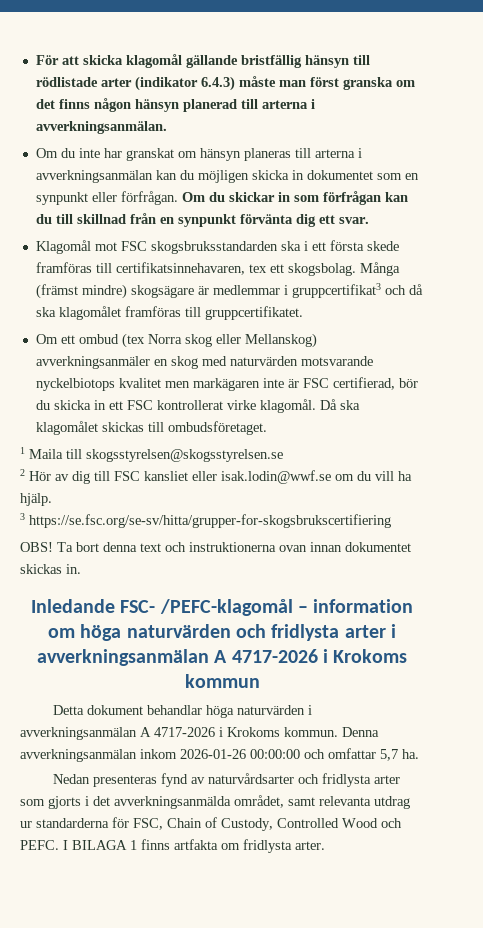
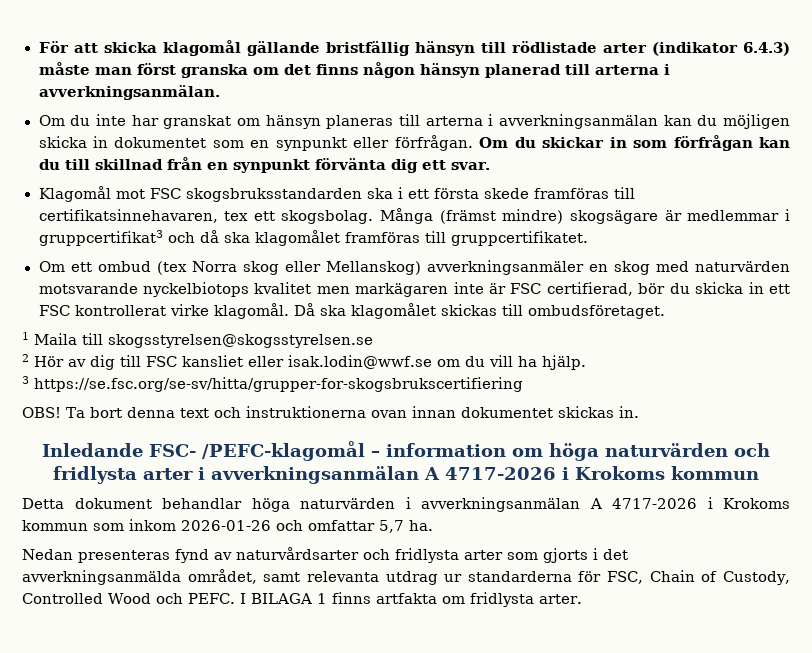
- Detta dokument behandlar höga naturvärden i avverkningsanmälan A 4717-2026 i Krokoms kommun. Denna avverkningsanmälan inkom 2026-01-26 00:00:00 och omfattar 5,7 ha.
+ Detta dokument behandlar höga naturvärden i avverkningsanmälan A 4717-2026 i Krokoms kommun som inkom 2026-01-26 och omfattar 5,7 ha.

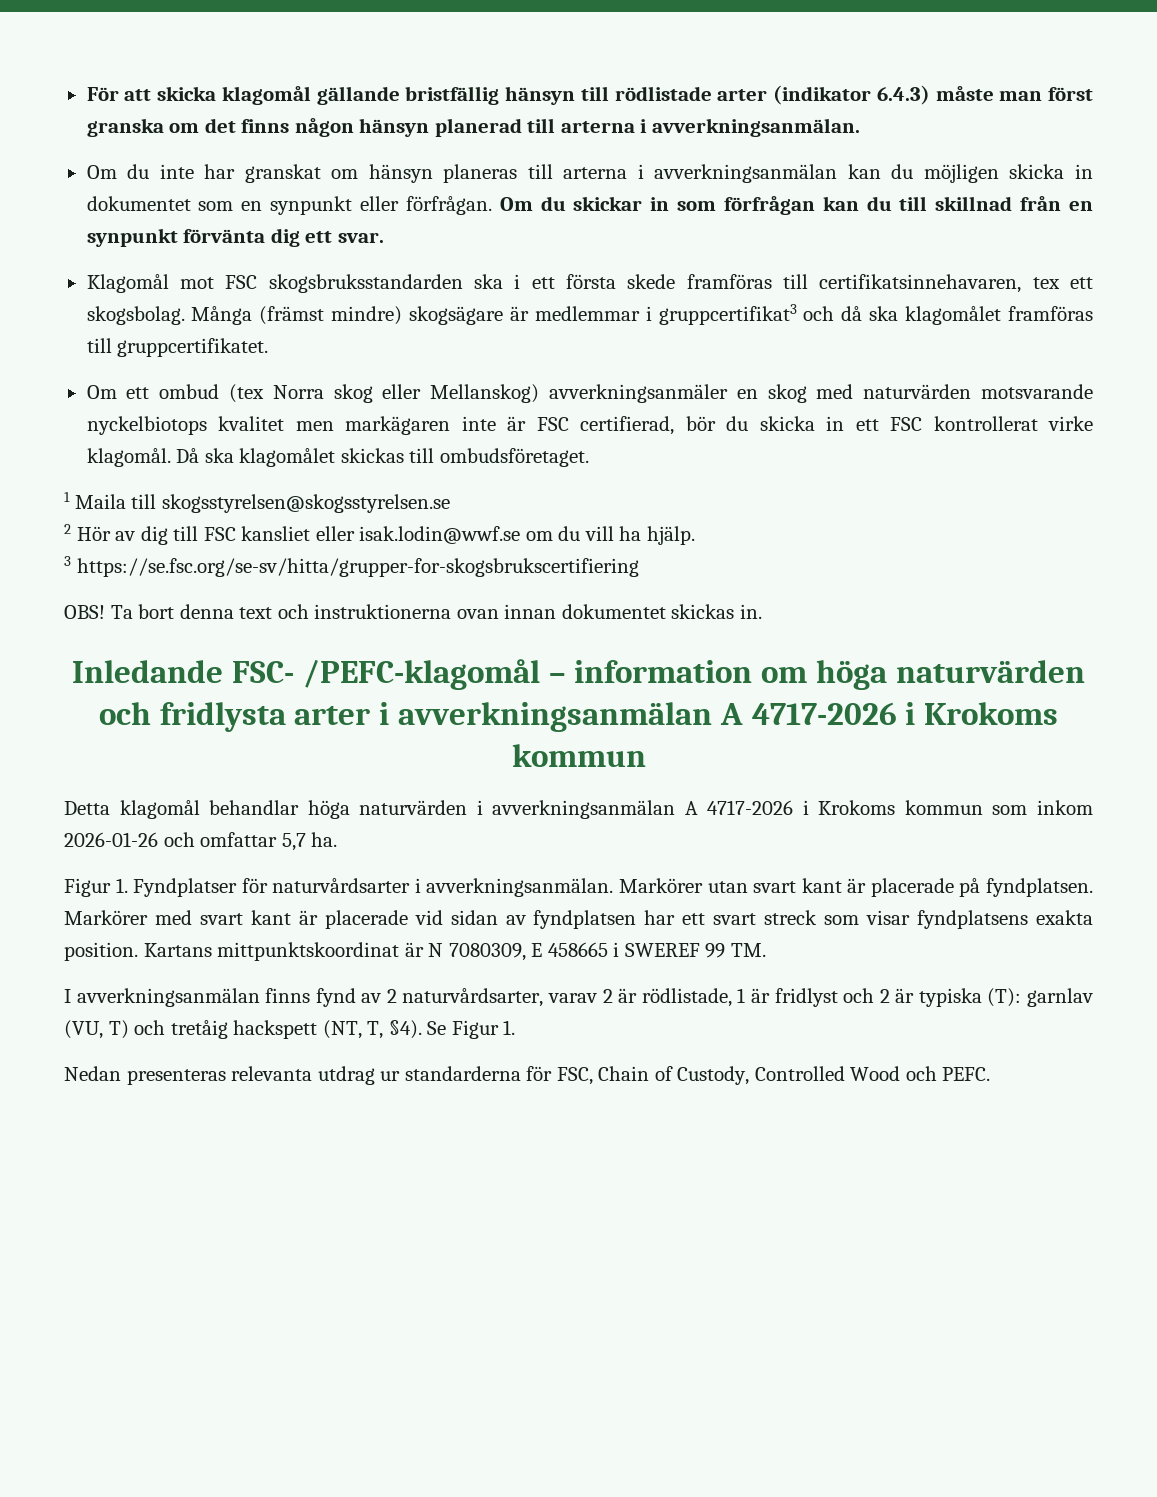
- Detta dokument behandlar höga naturvärden i avverkningsanmälan A 4717-2026 i Krokoms kommun som inkom 2026-01-26 och omfattar 5,7 ha.
+ Detta klagomål behandlar höga naturvärden i avverkningsanmälan A 4717-2026 i Krokoms kommun som inkom 2026-01-26 och omfattar 5,7 ha.
- Nedan presenteras fynd av naturvårdsarter och fridlysta arter som gjorts i det avverkningsanmälda området, samt relevanta utdrag ur standarderna för FSC, Chain of Custody, Controlled Wood och PEFC. I BILAGA 1 finns artfakta om fridlysta arter.
+ Figur 1. Fyndplatser för naturvårdsarter i avverkningsanmälan. Markörer utan svart kant är placerade på fyndplatsen. Markörer med svart kant är placerade vid sidan av fyndplatsen har ett svart streck som visar fyndplatsens exakta position. Kartans mittpunktskoordinat är N 7080309, E 458665 i SWEREF 99 TM.
+ I avverkningsanmälan finns fynd av 2 naturvårdsarter, varav 2 är rödlistade, 1 är fridlyst och 2 är typiska (T): garnlav (VU, T) och tretåig hackspett (NT, T, §4). Se Figur 1.
+ Nedan presenteras relevanta utdrag ur standarderna för FSC, Chain of Custody, Controlled Wood och PEFC.

